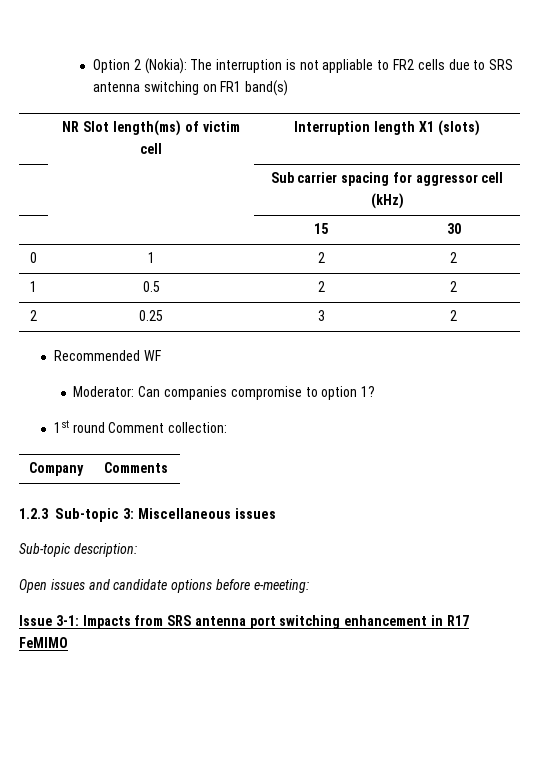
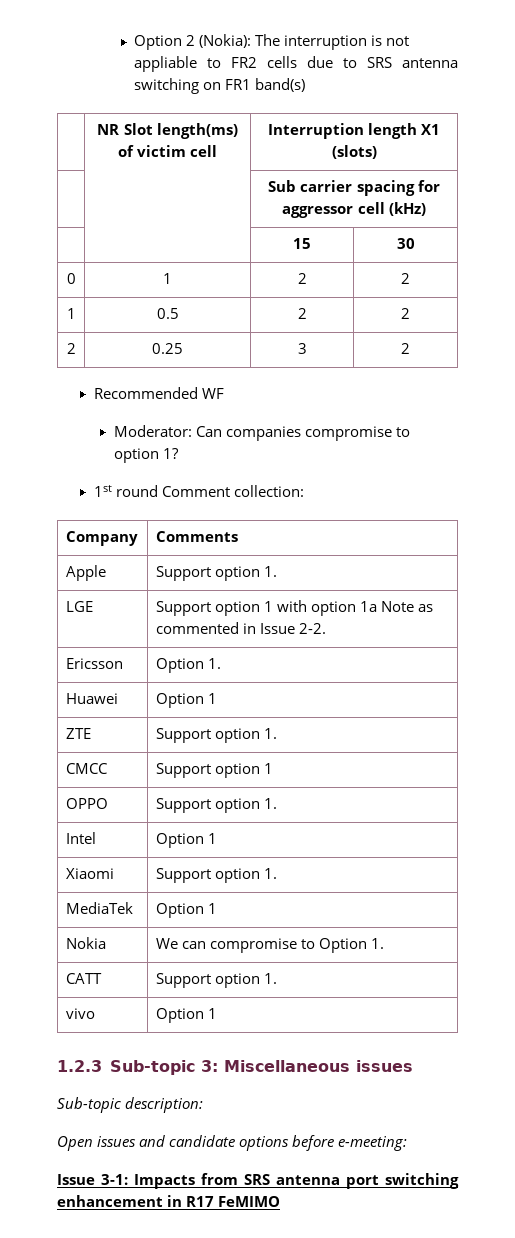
+ Apple | Support option 1.
+ LGE | Support option 1 with option 1a Note as commented in Issue 2-2.
+ Ericsson | Option 1.
+ Huawei | Option 1
+ ZTE | Support option 1.
+ CMCC | Support option 1
+ OPPO | Support option 1.
+ Intel | Option 1
+ Xiaomi | Support option 1.
+ MediaTek | Option 1
+ Nokia | We can compromise to Option 1.
+ CATT | Support option 1.
+ vivo | Option 1

